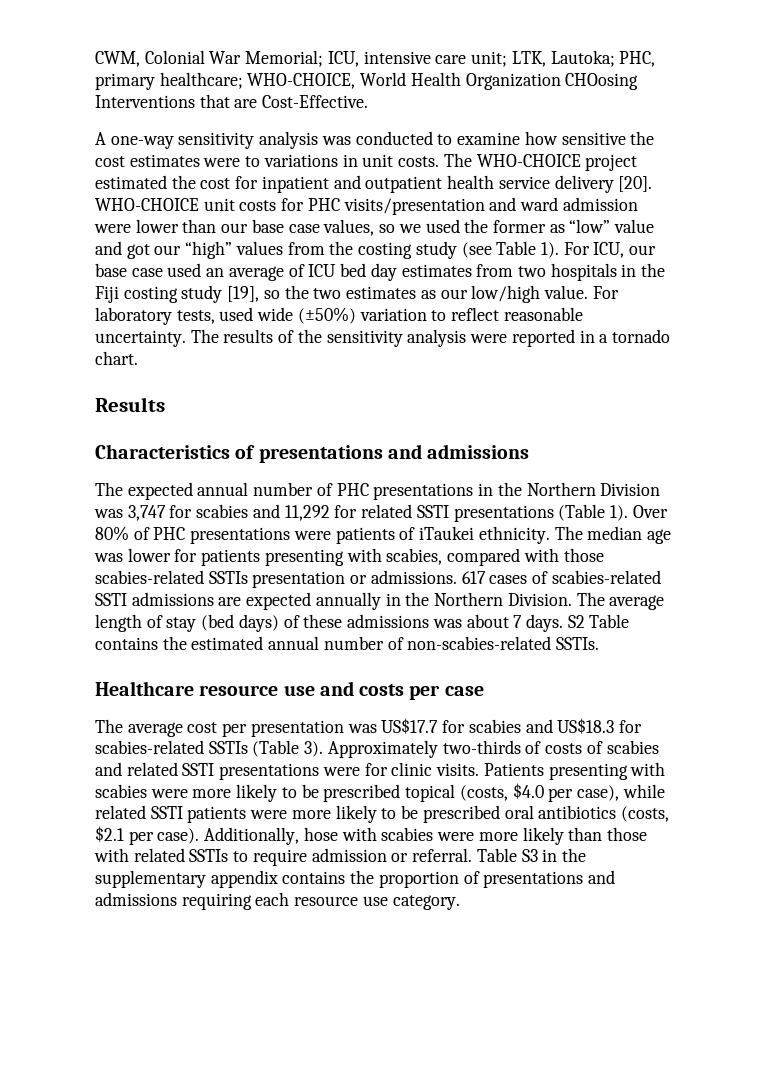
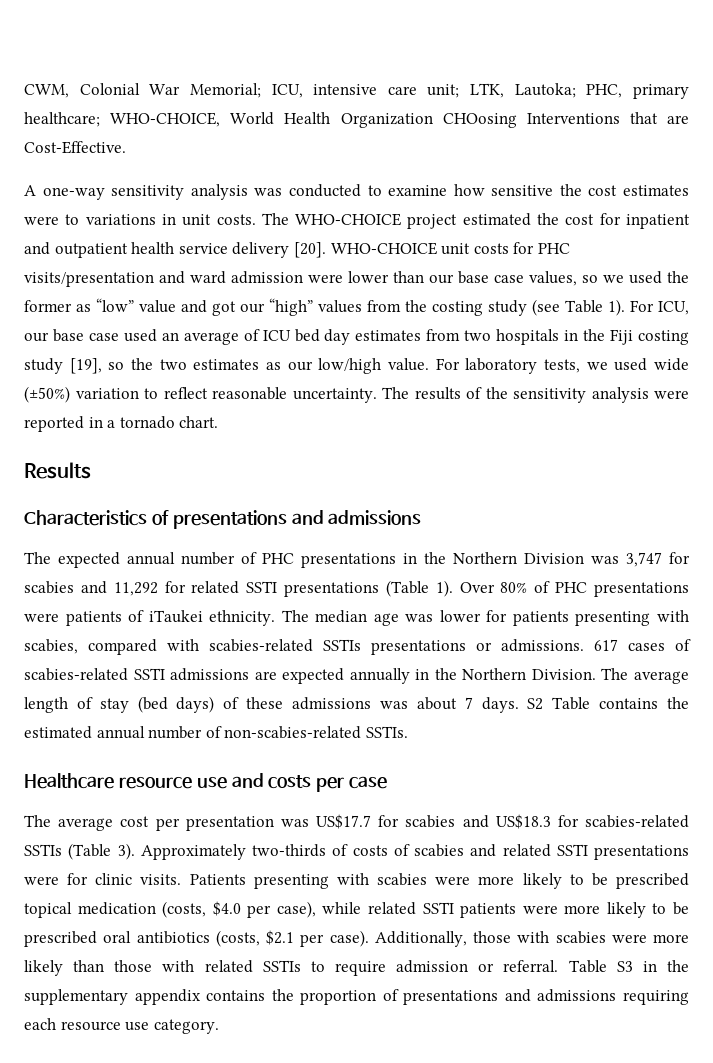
- For laboratory tests, used wide (±50%) variation to reflect reasonable uncertainty.
+ For laboratory tests, we used wide (±50%) variation to reflect reasonable uncertainty.
- The median age was lower for patients presenting with scabies, compared with those scabies-related SSTIs presentation or admissions.
+ The median age was lower for patients presenting with scabies, compared with scabies-related SSTIs presentations or admissions.
- Patients presenting with scabies were more likely to be prescribed topical (costs, $4.0 per case), while related SSTI patients were more likely to be prescribed oral antibiotics (costs, $2.1 per case).
+ Patients presenting with scabies were more likely to be prescribed topical medication (costs, $4.0 per case), while related SSTI patients were more likely to be prescribed oral antibiotics (costs, $2.1 per case).
- Additionally, hose with scabies were more likely than those with related SSTIs to require admission or referral.
+ Additionally, those with scabies were more likely than those with related SSTIs to require admission or referral.

